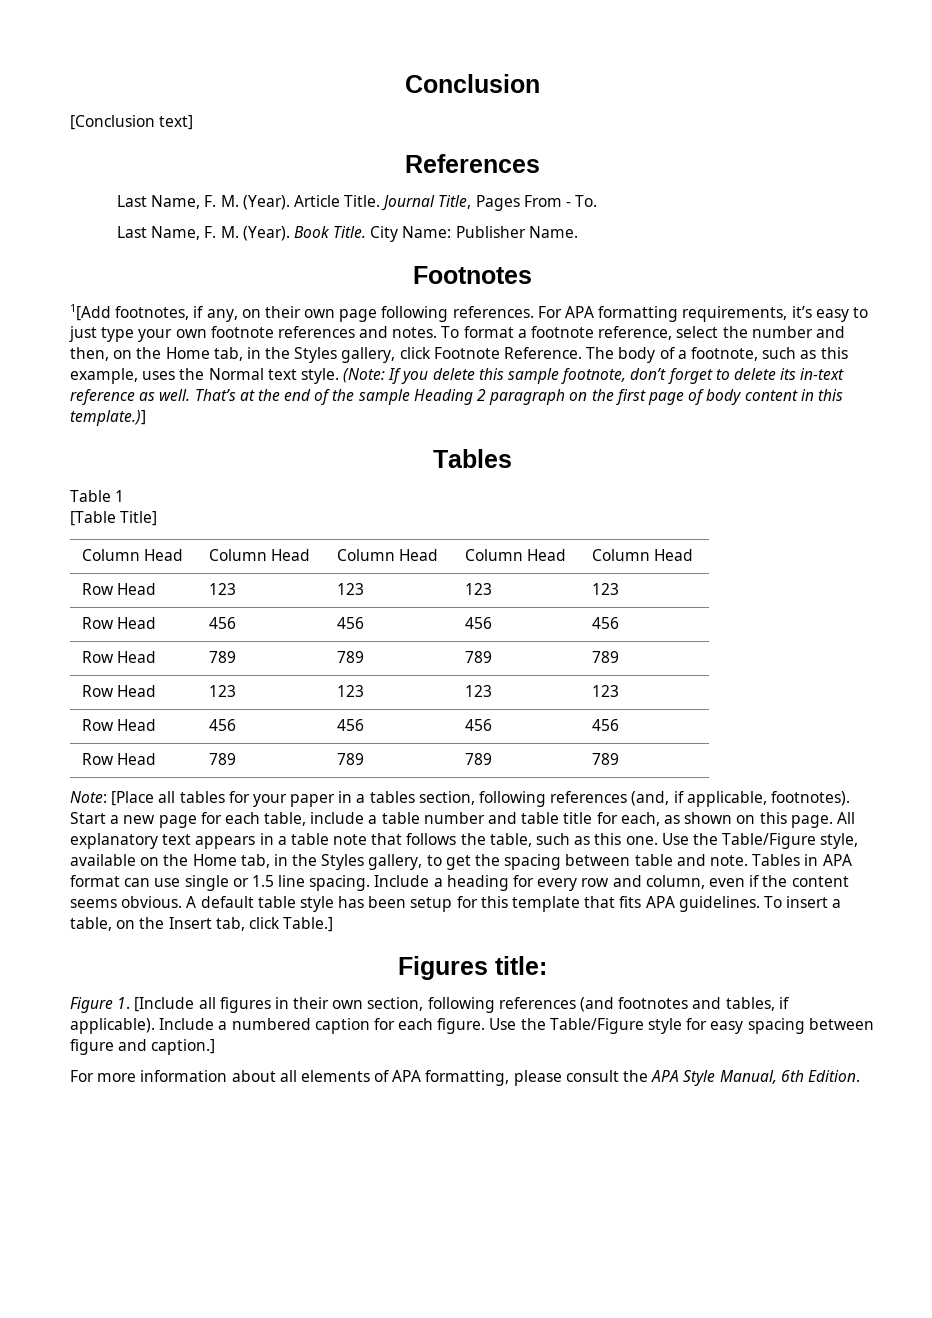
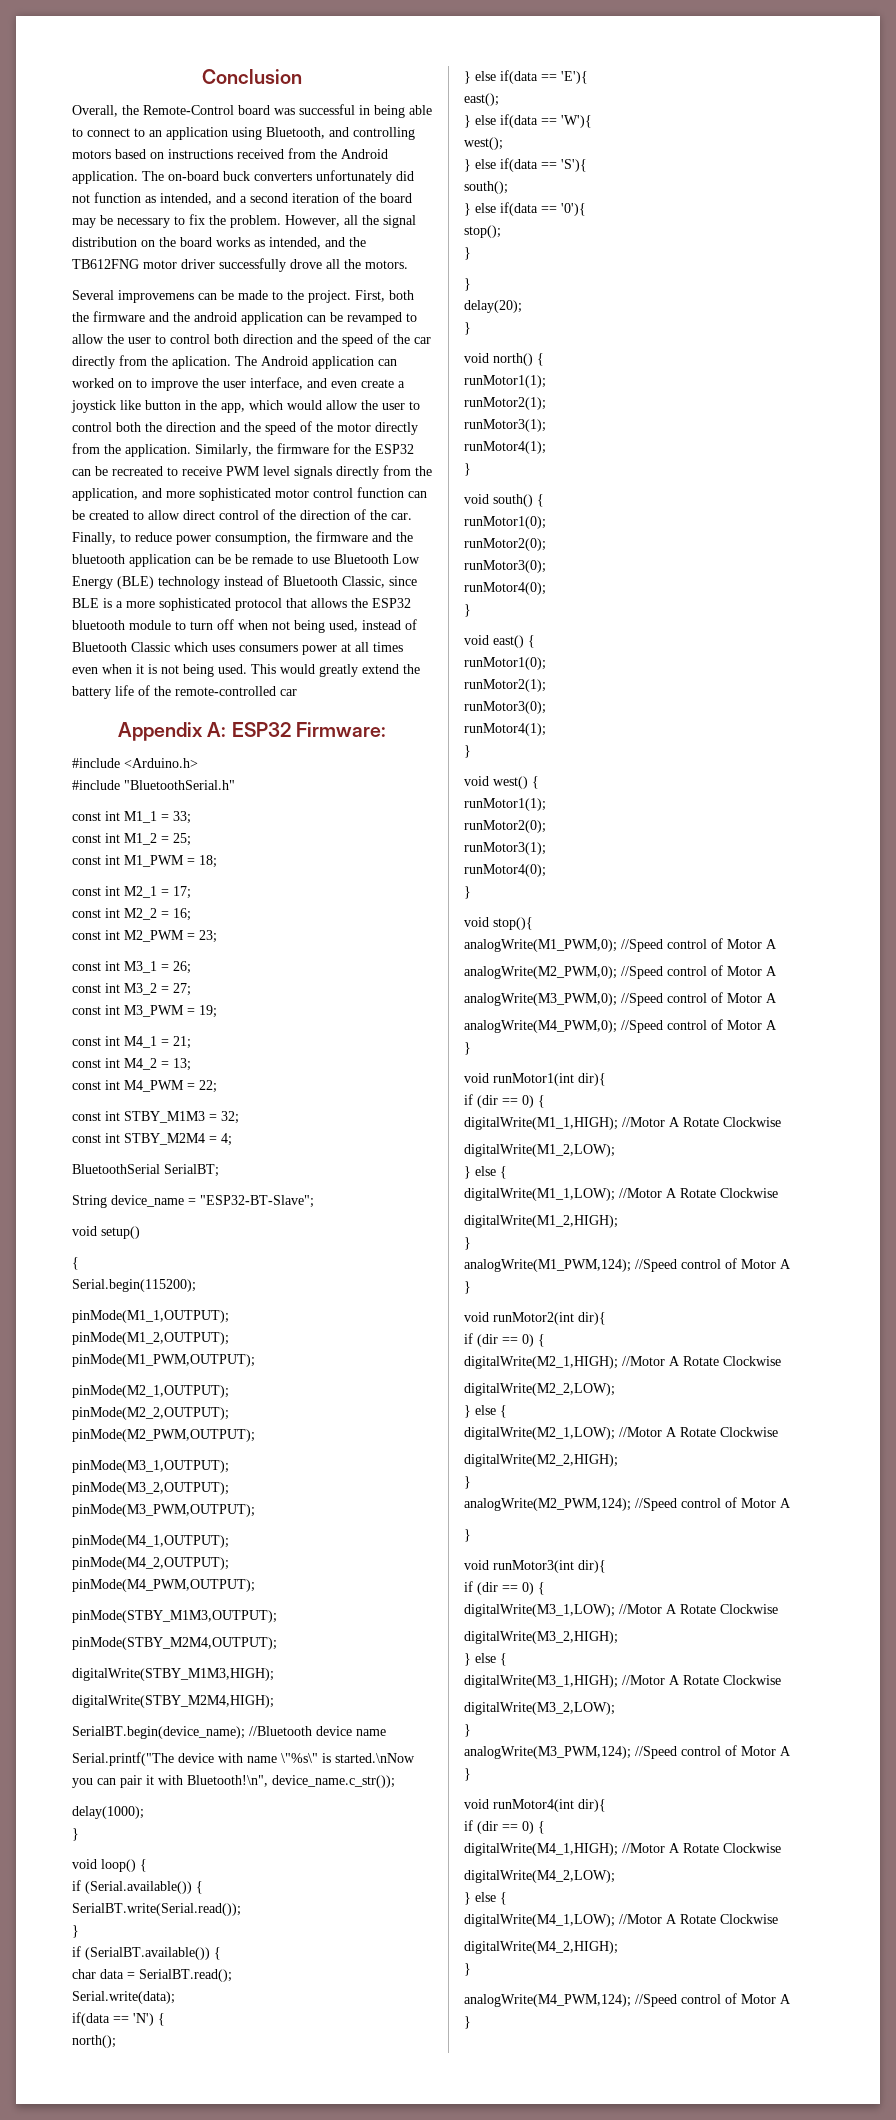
- [Conclusion text]
- References
- Last Name, F. M. (Year). Article Title. Journal Title, Pages From - To.
- Last Name, F. M. (Year). Book Title. City Name: Publisher Name.
- Footnotes
- 1[Add footnotes, if any, on their own page following references. For APA formatting requirements, it’s easy to just type your own footnote references and notes. To format a footnote reference, select the number and then, on the Home tab, in the Styles gallery, click Footnote Reference. The body of a footnote, such as this example, uses the Normal text style. (Note: If you delete this sample footnote, don’t forget to delete its in-text reference as well. That’s at the end of the sample Heading 2 paragraph on the first page of body content in this template.)]
- Tables
- Table 1
- [Table Title]
- Column Head | Column Head | Column Head | Column Head | Column Head
- Row Head | 123 | 123 | 123 | 123
- Row Head | 456 | 456 | 456 | 456
- Row Head | 789 | 789 | 789 | 789
- Row Head | 123 | 123 | 123 | 123
- Row Head | 456 | 456 | 456 | 456
- Row Head | 789 | 789 | 789 | 789
- Note: [Place all tables for your paper in a tables section, following references (and, if applicable, footnotes). Start a new page for each table, include a table number and table title for each, as shown on this page. All explanatory text appears in a table note that follows the table, such as this one. Use the Table/Figure style, available on the Home tab, in the Styles gallery, to get the spacing between table and note. Tables in APA format can use single or 1.5 line spacing. Include a heading for every row and column, even if the content seems obvious. A default table style has been setup for this template that fits APA guidelines. To insert a table, on the Insert tab, click Table.]
- Figures title:
- Figure 1. [Include all figures in their own section, following references (and footnotes and tables, if applicable). Include a numbered caption for each figure. Use the Table/Figure style for easy spacing between figure and caption.]
- For more information about all elements of APA formatting, please consult the APA Style Manual, 6th Edition.
+ Overall, the Remote-Control board was successful in being able to connect to an application using Bluetooth, and controlling motors based on instructions received from the Android application. The on-board buck converters unfortunately did not function as intended, and a second iteration of the board may be necessary to fix the problem. However, all the signal distribution on the board works as intended, and the TB612FNG motor driver successfully drove all the motors.
+ Several improvemens can be made to the project. First, both the firmware and the android application can be revamped to allow the user to control both direction and the speed of the car directly from the aplication. The Android application can worked on to improve the user interface, and even create a joystick like button in the app, which would allow the user to control both the direction and the speed of the motor directly from the application. Similarly, the firmware for the ESP32 can be recreated to receive PWM level signals directly from the application, and more sophisticated motor control function can be created to allow direct control of the direction of the car. Finally, to reduce power consumption, the firmware and the bluetooth application can be be remade to use Bluetooth Low Energy (BLE) technology instead of Bluetooth Classic, since BLE is a more sophisticated protocol that allows the ESP32 bluetooth module to turn off when not being used, instead of Bluetooth Classic which uses consumers power at all times even when it is not being used. This would greatly extend the battery life of the remote-controlled car
+ Appendix A: ESP32 Firmware:
+ #include <Arduino.h>
+ #include "BluetoothSerial.h"
+ const int M1_1 = 33;
+ const int M1_2 = 25;
+ const int M1_PWM = 18;
+ const int M2_1 = 17;
+ const int M2_2 = 16;
+ const int M2_PWM = 23;
+ const int M3_1 = 26;
+ const int M3_2 = 27;
+ const int M3_PWM = 19;
+ const int M4_1 = 21;
+ const int M4_2 = 13;
+ const int M4_PWM = 22;
+ const int STBY_M1M3 = 32;
+ const int STBY_M2M4 = 4;
+ BluetoothSerial SerialBT;
+ String device_name = "ESP32-BT-Slave";
+ void setup()
+ {
+ Serial.begin(115200);
+ pinMode(M1_1,OUTPUT);
+ pinMode(M1_2,OUTPUT);
+ pinMode(M1_PWM,OUTPUT);
+ pinMode(M2_1,OUTPUT);
+ pinMode(M2_2,OUTPUT);
+ pinMode(M2_PWM,OUTPUT);
+ pinMode(M3_1,OUTPUT);
+ pinMode(M3_2,OUTPUT);
+ pinMode(M3_PWM,OUTPUT);
+ pinMode(M4_1,OUTPUT);
+ pinMode(M4_2,OUTPUT);
+ pinMode(M4_PWM,OUTPUT);
+ pinMode(STBY_M1M3,OUTPUT);
+ pinMode(STBY_M2M4,OUTPUT);
+ digitalWrite(STBY_M1M3,HIGH);
+ digitalWrite(STBY_M2M4,HIGH);
+ SerialBT.begin(device_name); //Bluetooth device name
+ Serial.printf("The device with name \"%s\" is started.\nNow you can pair it with Bluetooth!\n", device_name.c_str());
+ delay(1000);
+ }
+ void loop() {
+ if (Serial.available()) {
+ SerialBT.write(Serial.read());
+ }
+ if (SerialBT.available()) {
+ char data = SerialBT.read();
+ Serial.write(data);
+ if(data == 'N') {
+ north();
+ } else if(data == 'E'){
+ east();
+ } else if(data == 'W'){
+ west();
+ } else if(data == 'S'){
+ south();
+ } else if(data == '0'){
+ stop();
+ }
+ }
+ delay(20);
+ }
+ void north() {
+ runMotor1(1);
+ runMotor2(1);
+ runMotor3(1);
+ runMotor4(1);
+ }
+ void south() {
+ runMotor1(0);
+ runMotor2(0);
+ runMotor3(0);
+ runMotor4(0);
+ }
+ void east() {
+ runMotor1(0);
+ runMotor2(1);
+ runMotor3(0);
+ runMotor4(1);
+ }
+ void west() {
+ runMotor1(1);
+ runMotor2(0);
+ runMotor3(1);
+ runMotor4(0);
+ }
+ void stop(){
+ analogWrite(M1_PWM,0); //Speed control of Motor A
+ analogWrite(M2_PWM,0); //Speed control of Motor A
+ analogWrite(M3_PWM,0); //Speed control of Motor A
+ analogWrite(M4_PWM,0); //Speed control of Motor A
+ }
+ void runMotor1(int dir){
+ if (dir == 0) {
+ digitalWrite(M1_1,HIGH); //Motor A Rotate Clockwise
+ digitalWrite(M1_2,LOW);
+ } else {
+ digitalWrite(M1_1,LOW); //Motor A Rotate Clockwise
+ digitalWrite(M1_2,HIGH);
+ }
+ analogWrite(M1_PWM,124); //Speed control of Motor A
+ }
+ void runMotor2(int dir){
+ if (dir == 0) {
+ digitalWrite(M2_1,HIGH); //Motor A Rotate Clockwise
+ digitalWrite(M2_2,LOW);
+ } else {
+ digitalWrite(M2_1,LOW); //Motor A Rotate Clockwise
+ digitalWrite(M2_2,HIGH);
+ }
+ analogWrite(M2_PWM,124); //Speed control of Motor A
+ }
+ void runMotor3(int dir){
+ if (dir == 0) {
+ digitalWrite(M3_1,LOW); //Motor A Rotate Clockwise
+ digitalWrite(M3_2,HIGH);
+ } else {
+ digitalWrite(M3_1,HIGH); //Motor A Rotate Clockwise
+ digitalWrite(M3_2,LOW);
+ }
+ analogWrite(M3_PWM,124); //Speed control of Motor A
+ }
+ void runMotor4(int dir){
+ if (dir == 0) {
+ digitalWrite(M4_1,HIGH); //Motor A Rotate Clockwise
+ digitalWrite(M4_2,LOW);
+ } else {
+ digitalWrite(M4_1,LOW); //Motor A Rotate Clockwise
+ digitalWrite(M4_2,HIGH);
+ }
+ analogWrite(M4_PWM,124); //Speed control of Motor A
+ }

